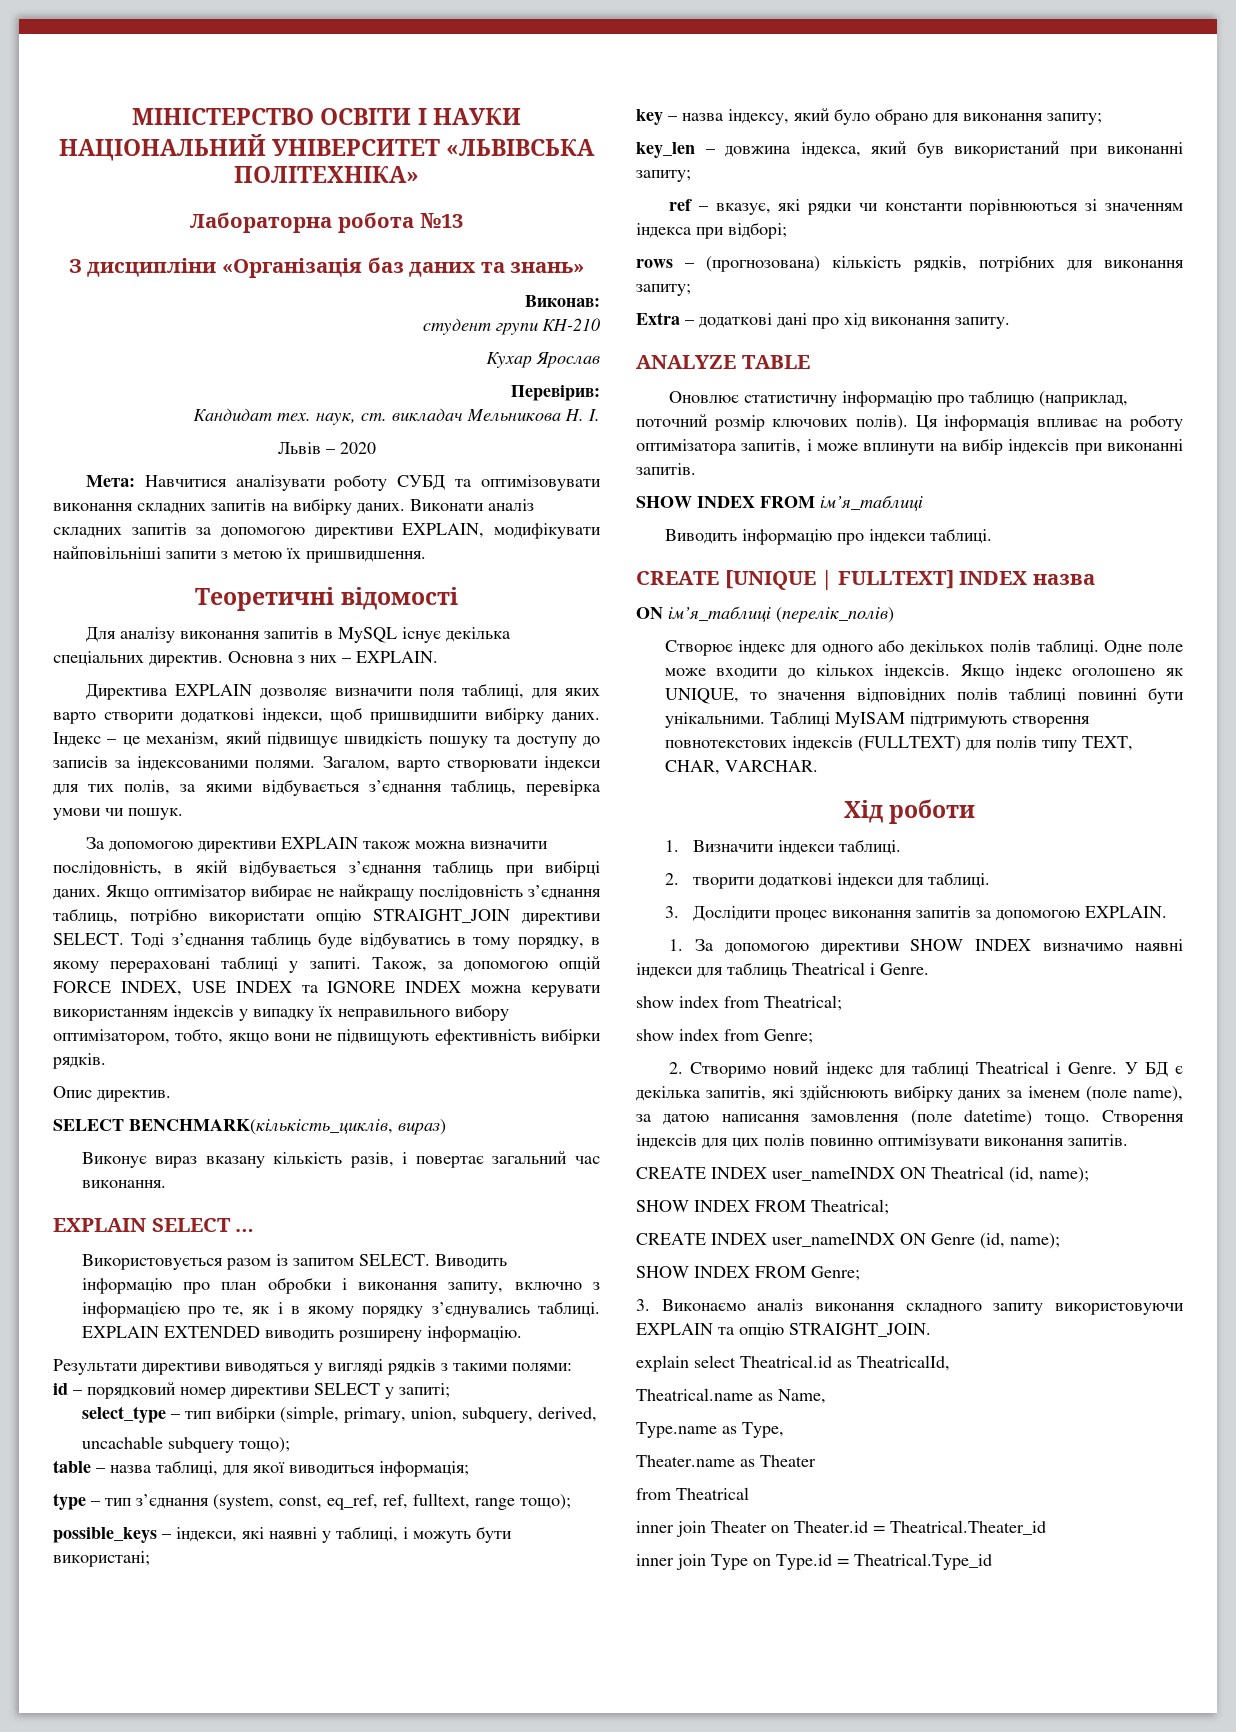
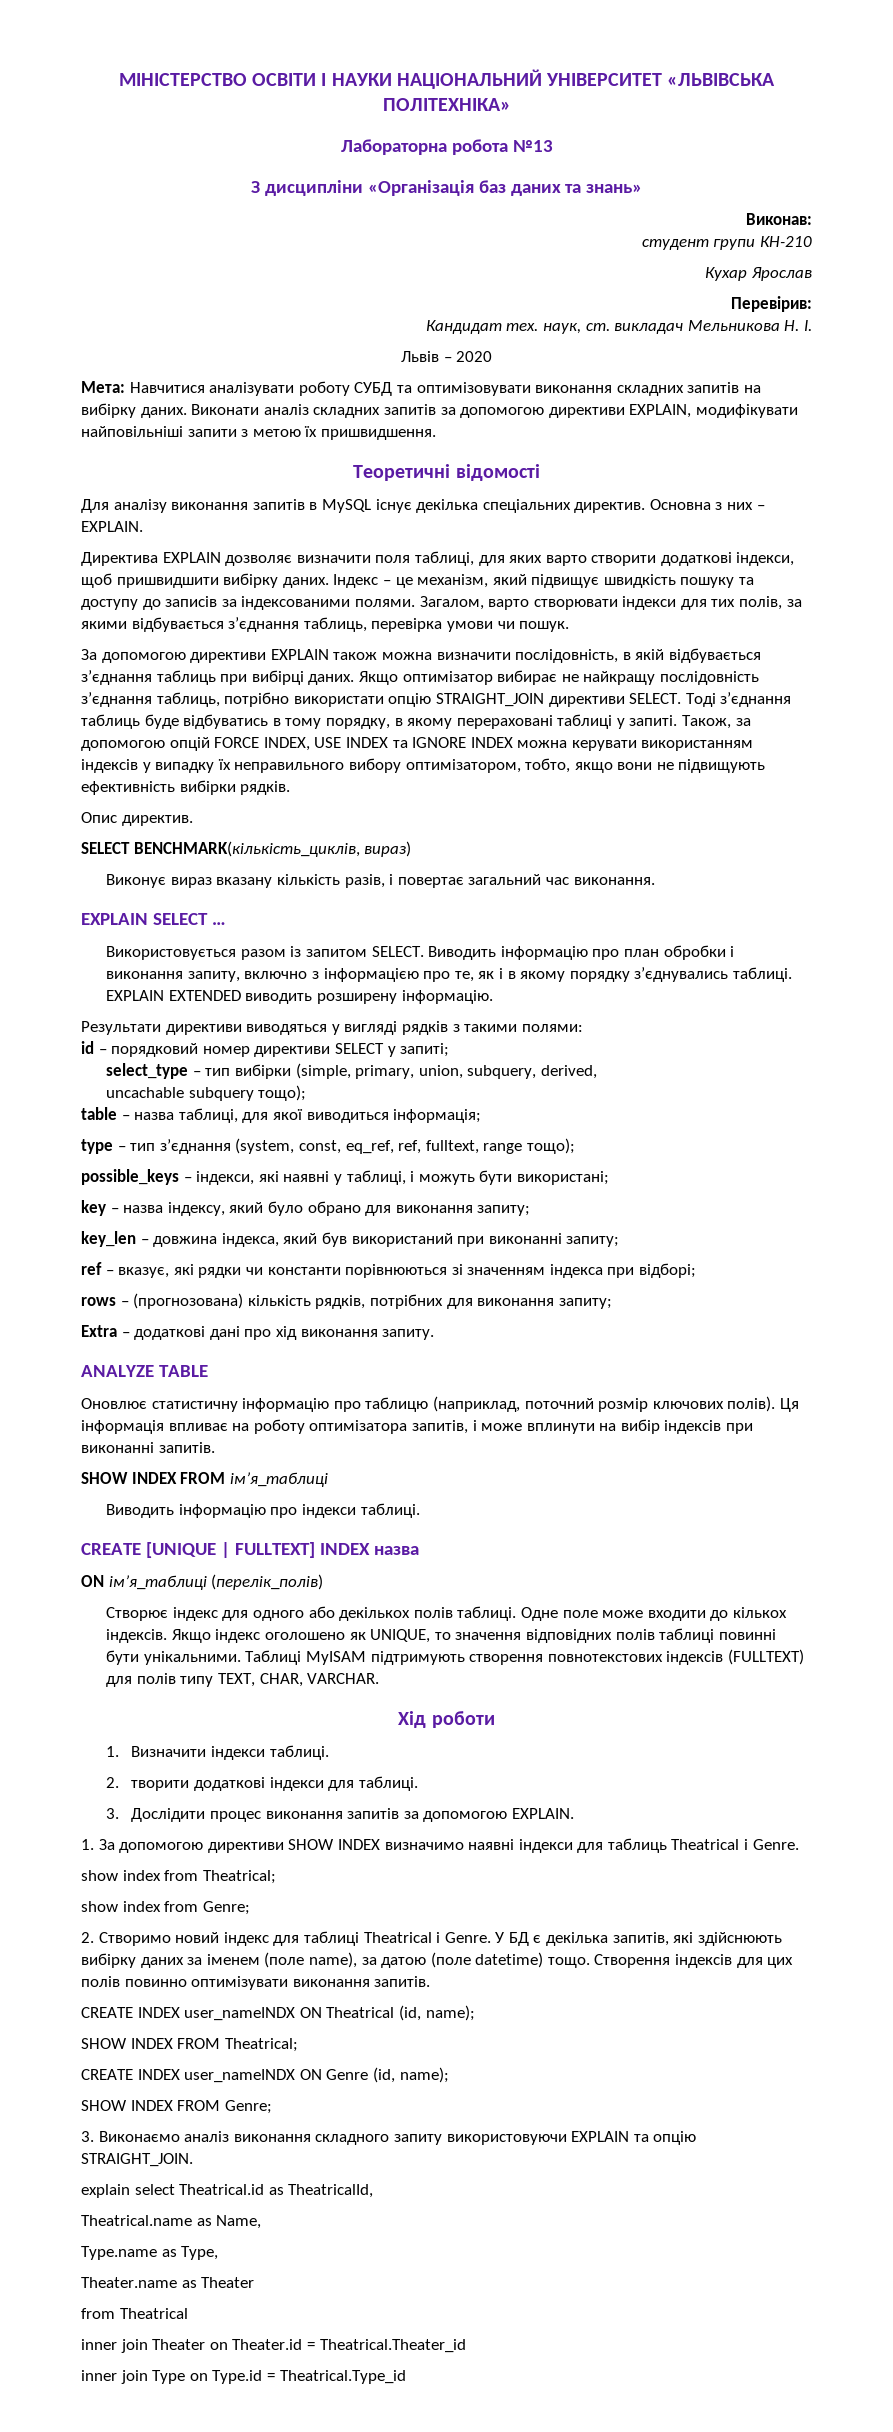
- У БД є декілька запитів, які здійснюють вибірку даних за іменем (поле name), за датою написання замовлення (поле datetime) тощо.
+ У БД є декілька запитів, які здійснюють вибірку даних за іменем (поле name), за датою (поле datetime) тощо.

